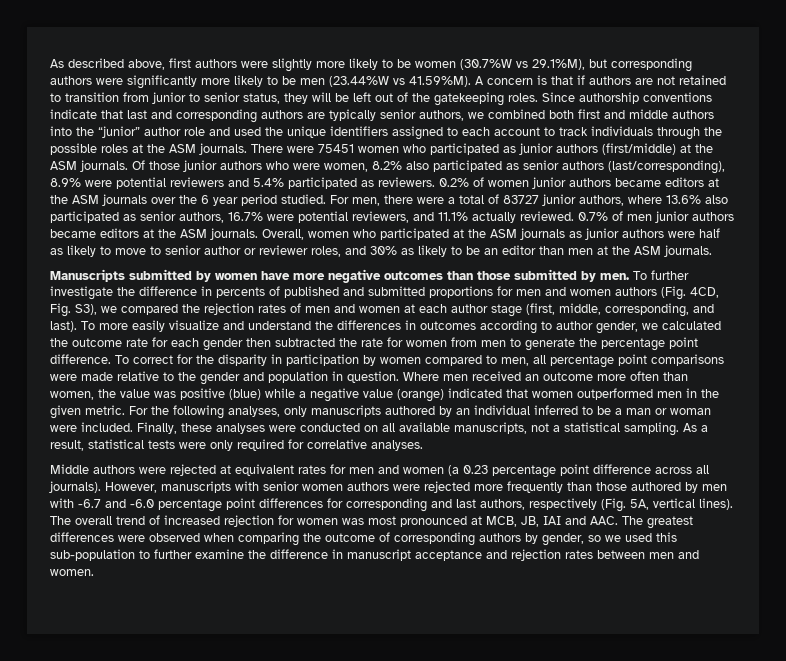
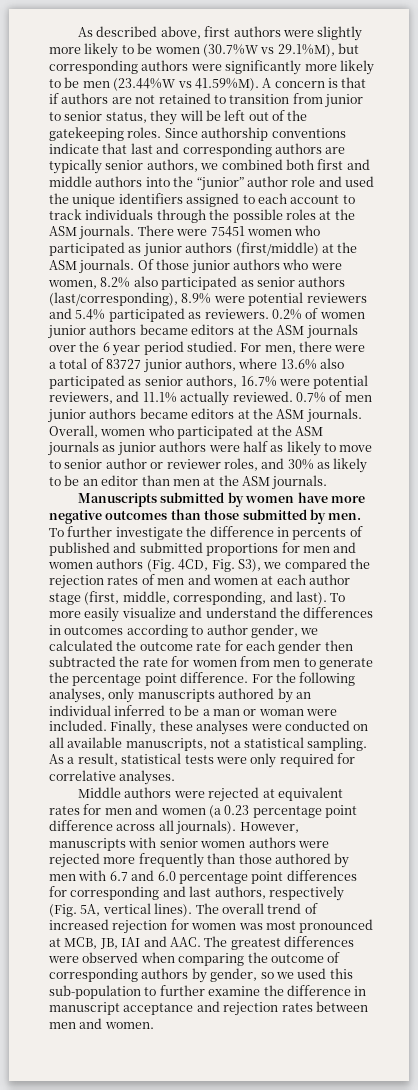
- To correct for the disparity in participation by women compared to men, all percentage point comparisons were made relative to the gender and population in question. Where men received an outcome more often than women, the value was positive (blue) while a negative value (orange) indicated that women outperformed men in the given metric.
- However, manuscripts with senior women authors were rejected more frequently than those authored by men with -6.7 and -6.0 percentage point differences for corresponding and last authors, respectively (Fig. 5A, vertical lines).
+ However, manuscripts with senior women authors were rejected more frequently than those authored by men with 6.7 and 6.0 percentage point differences for corresponding and last authors, respectively (Fig. 5A, vertical lines).

